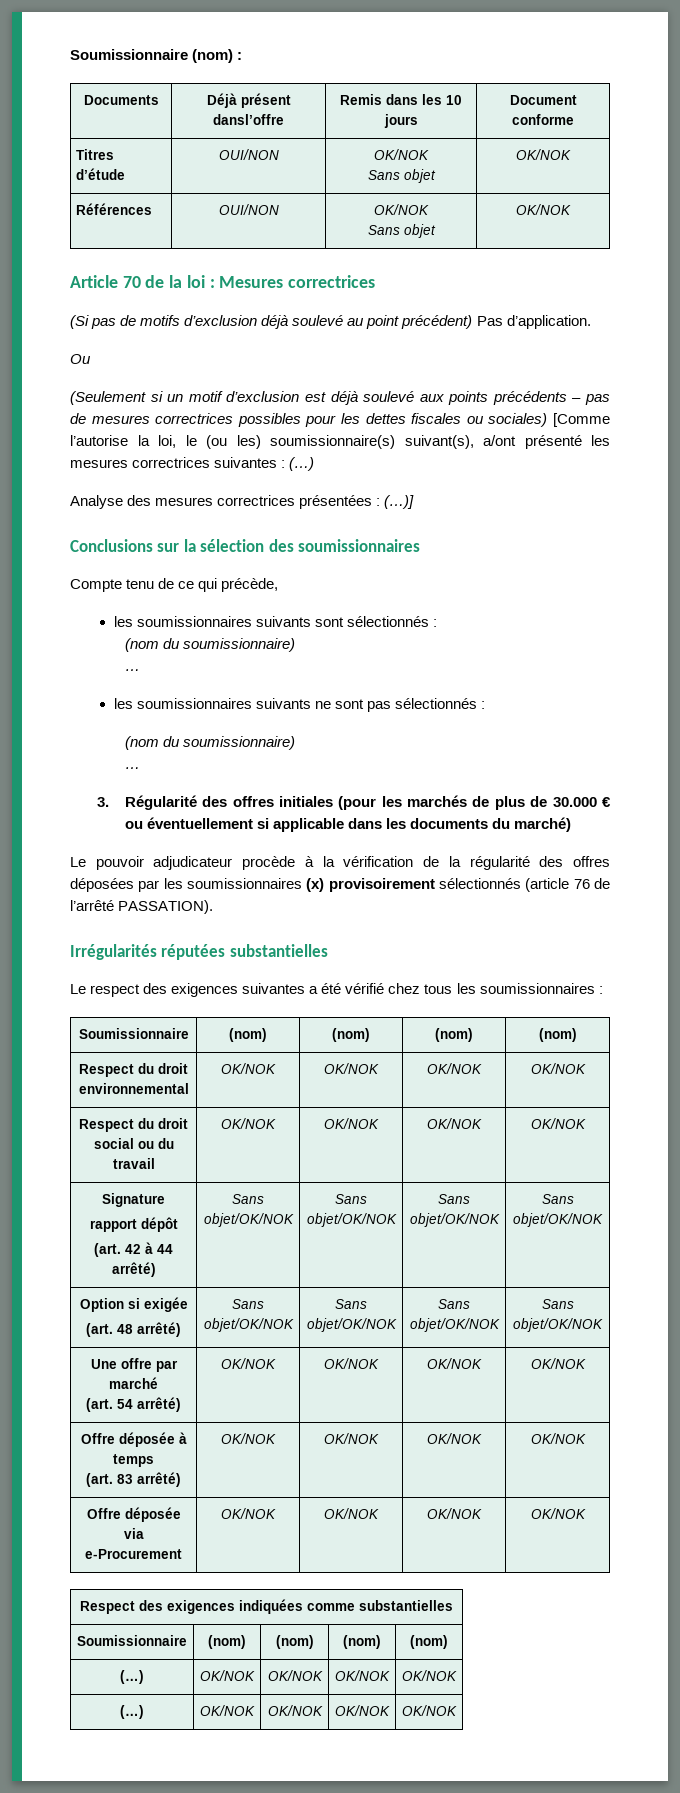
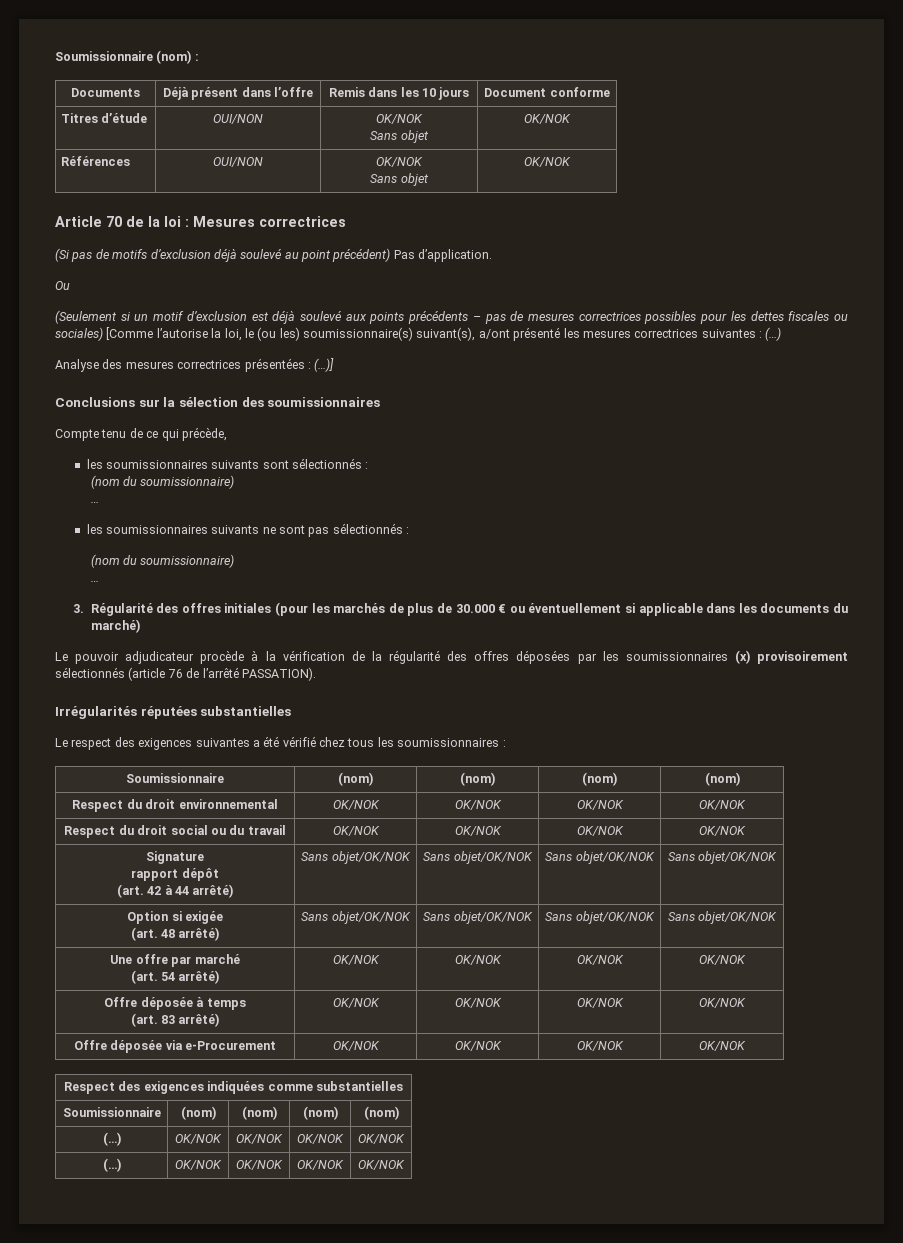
- Documents | Déjà présent dansl’offre | Remis dans les 10 jours | Document conforme
+ Documents | Déjà présent dans l’offre | Remis dans les 10 jours | Document conforme

